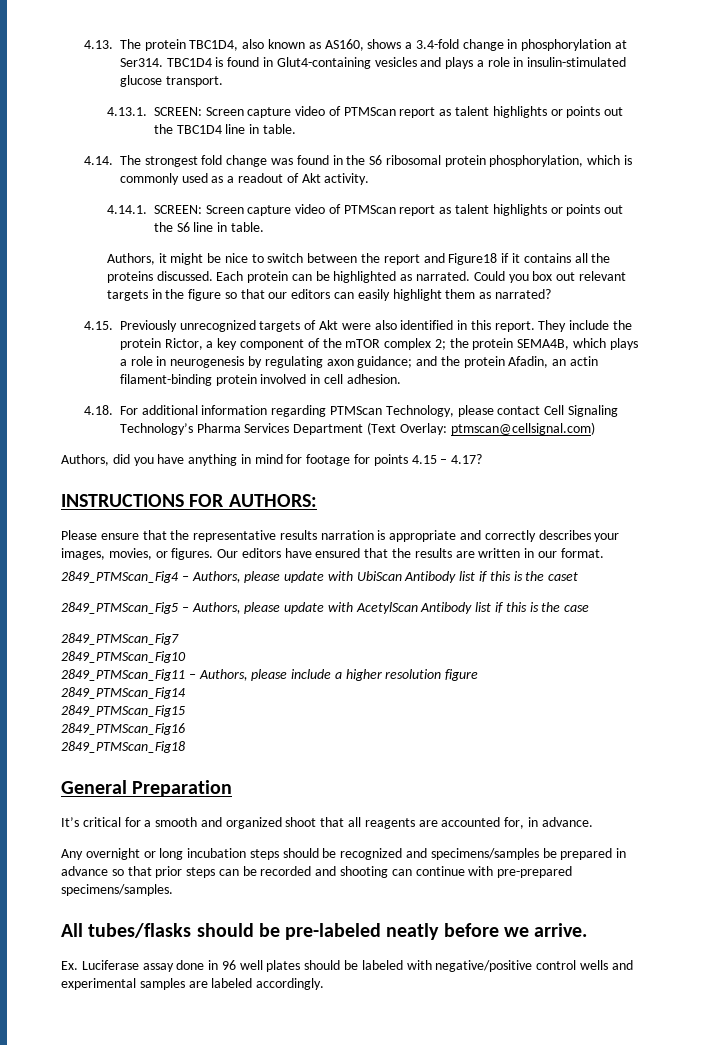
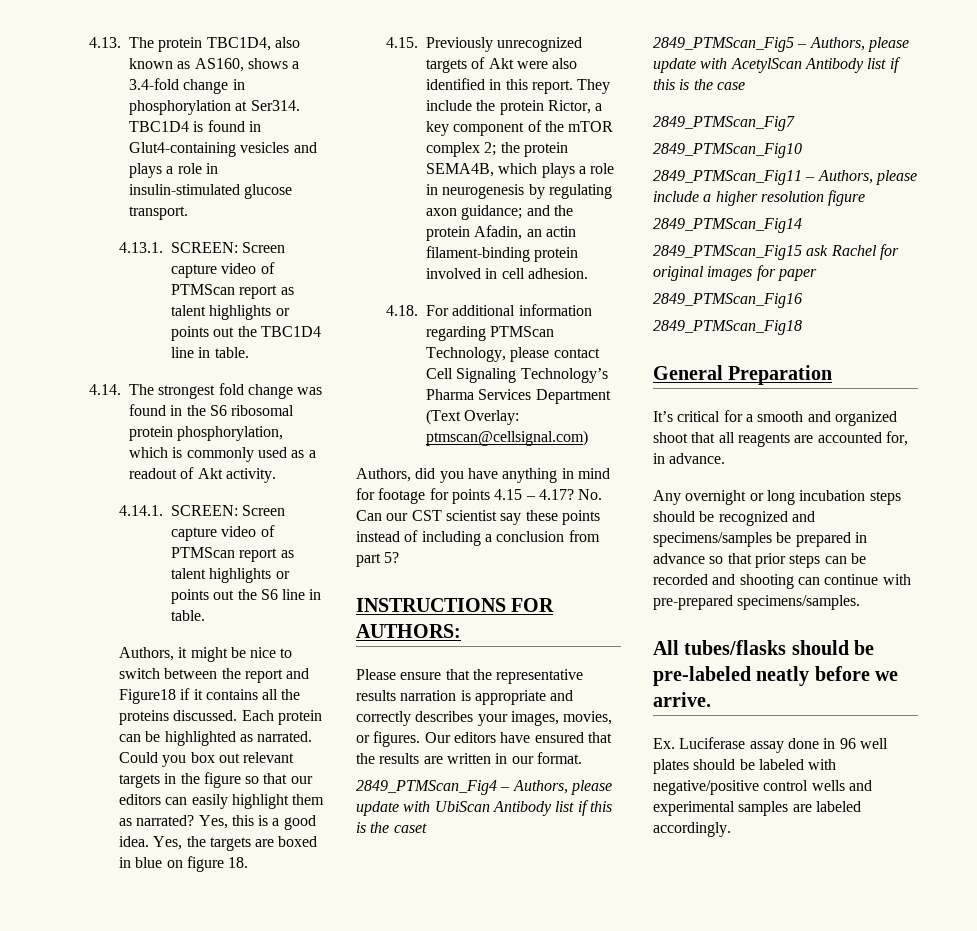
+ Yes, this is a good idea. Yes, the targets are boxed in blue on figure 18.
+ No. Can our CST scientist say these points instead of including a conclusion from part 5?
- 2849_PTMScan_Fig15
+ 2849_PTMScan_Fig15 ask Rachel for original images for paper

